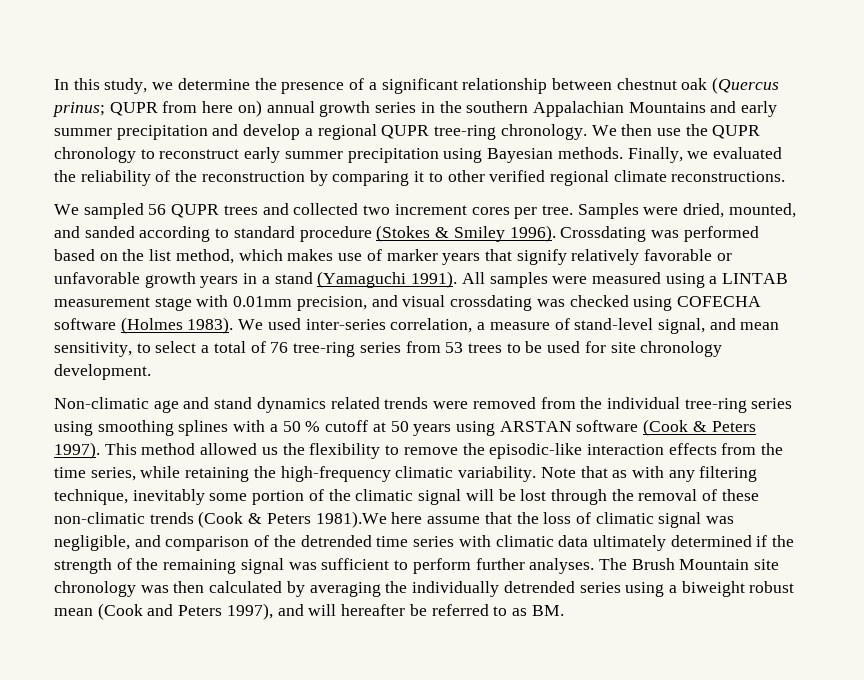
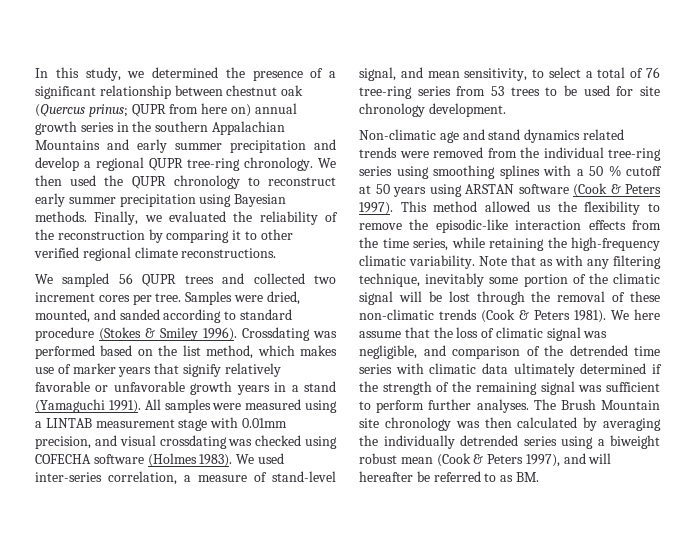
- In this study, we determine the presence of a significant relationship between chestnut oak (Quercus prinus; QUPR from here on) annual growth series in the southern Appalachian Mountains and early summer precipitation and develop a regional QUPR tree-ring chronology.
+ In this study, we determined the presence of a significant relationship between chestnut oak (Quercus prinus; QUPR from here on) annual growth series in the southern Appalachian Mountains and early summer precipitation and develop a regional QUPR tree-ring chronology.
- We then use the QUPR chronology to reconstruct early summer precipitation using Bayesian methods.
+ We then used the QUPR chronology to reconstruct early summer precipitation using Bayesian methods.
- Note that as with any filtering technique, inevitably some portion of the climatic signal will be lost through the removal of these non-climatic trends (Cook & Peters 1981).We here assume that the loss of climatic signal was negligible, and comparison of the detrended time series with climatic data ultimately determined if the strength of the remaining signal was sufficient to perform further analyses.
+ Note that as with any filtering technique, inevitably some portion of the climatic signal will be lost through the removal of these non-climatic trends (Cook & Peters 1981). We here assume that the loss of climatic signal was negligible, and comparison of the detrended time series with climatic data ultimately determined if the strength of the remaining signal was sufficient to perform further analyses.
- The Brush Mountain site chronology was then calculated by averaging the individually detrended series using a biweight robust mean (Cook and Peters 1997), and will hereafter be referred to as BM.
+ The Brush Mountain site chronology was then calculated by averaging the individually detrended series using a biweight robust mean (Cook & Peters 1997), and will hereafter be referred to as BM.

